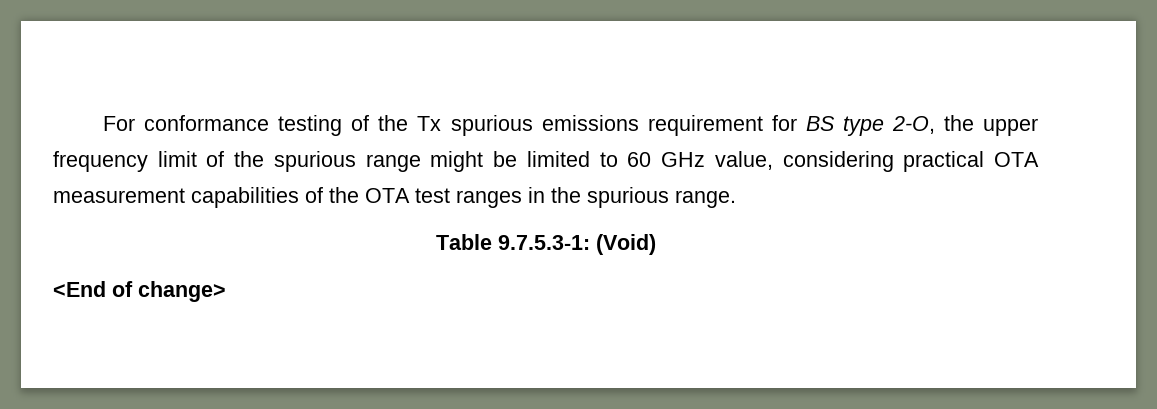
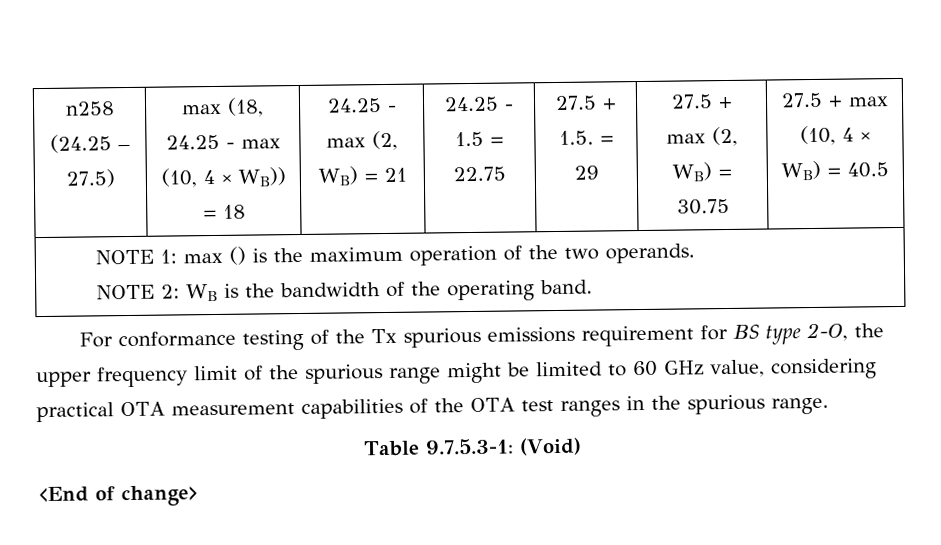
+ n258 (24.25 – 27.5) | max (18, 24.25 - max (10, 4 × WB)) = 18 | 24.25 - max (2, WB) = 21 | 24.25 - 1.5 = 22.75 | 27.5 + 1.5. = 29 | 27.5 + max (2, WB) = 30.75 | 27.5 + max (10, 4 × WB) = 40.5
+ NOTE 1: max () is the maximum operation of the two operands.
+ NOTE 2: WB is the bandwidth of the operating band.

